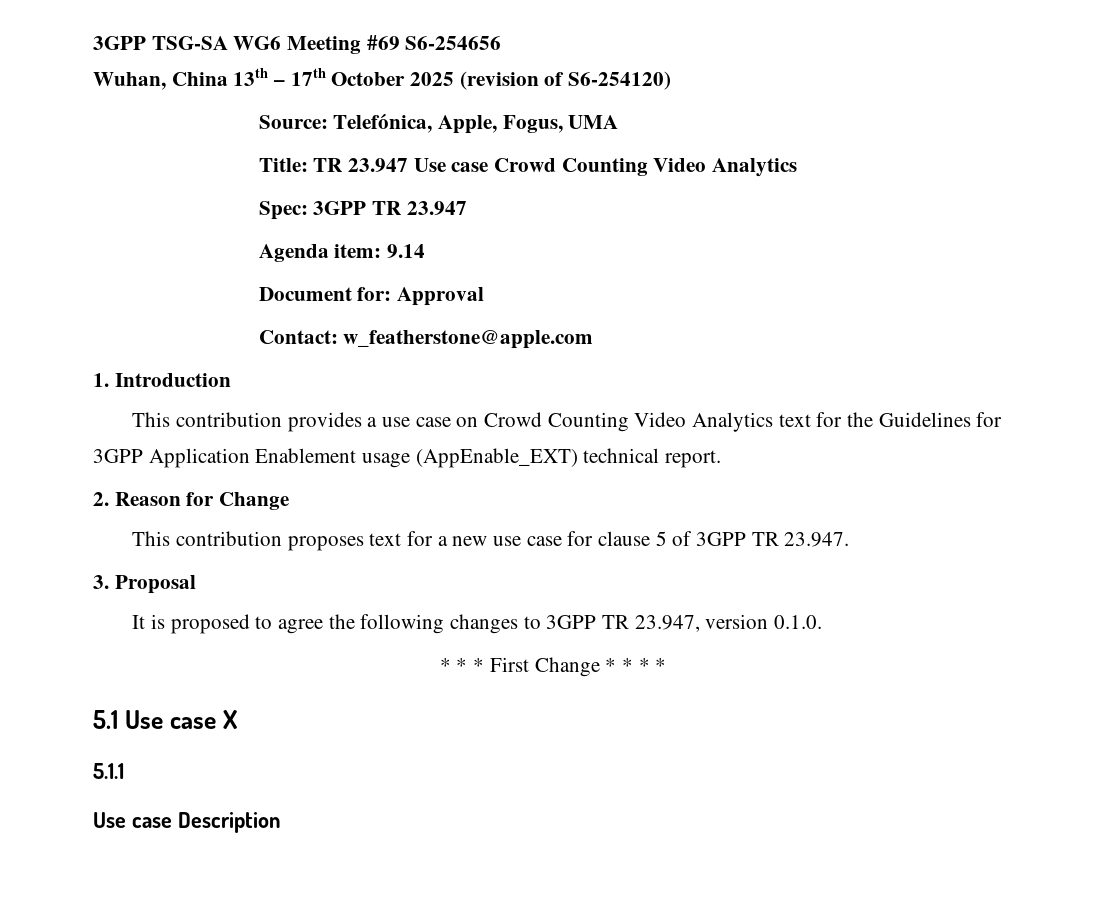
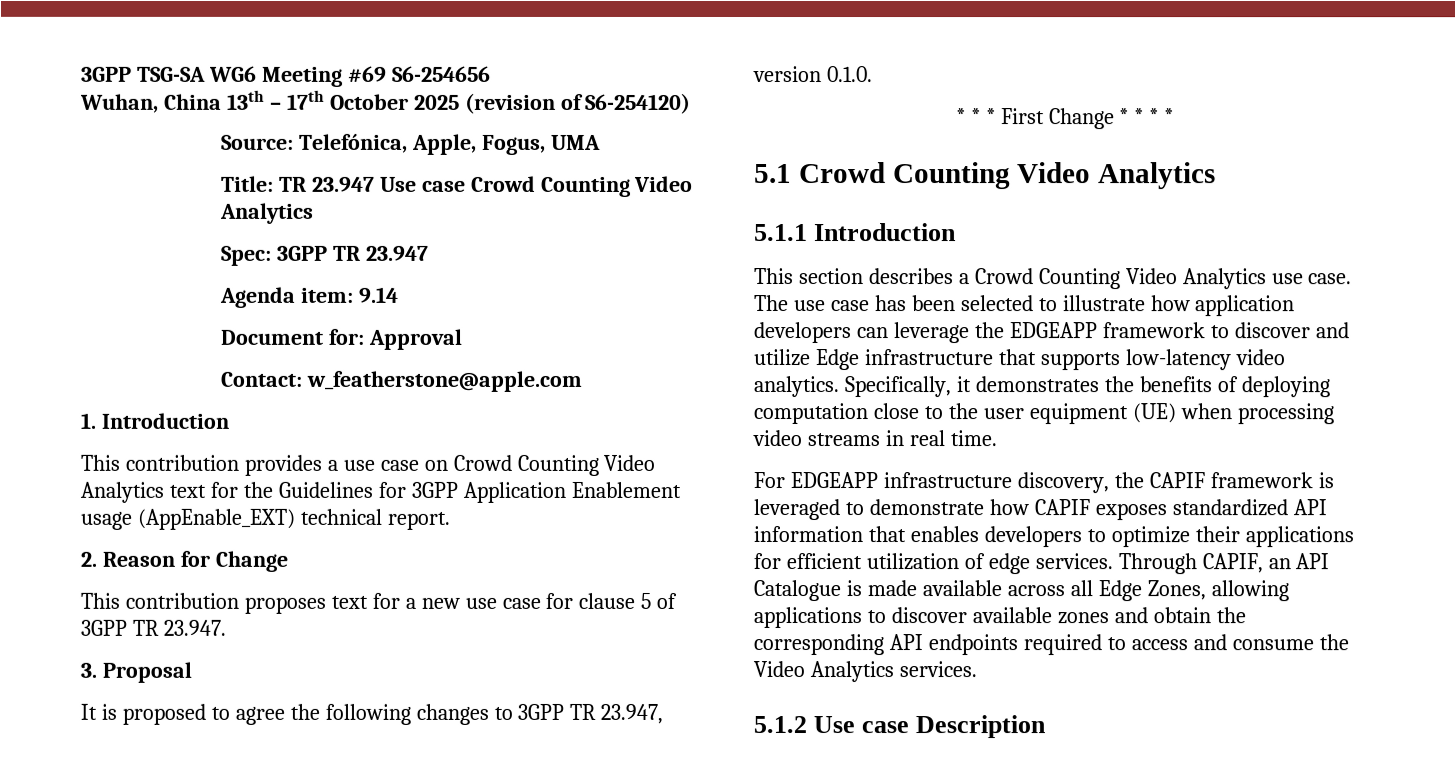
- 5.1 Use case X
- 5.1.1
- Use case Description
+ 5.1 Crowd Counting Video Analytics
+ 5.1.1 Introduction
+ This section describes a Crowd Counting Video Analytics use case. The use case has been selected to illustrate how application developers can leverage the EDGEAPP framework to discover and utilize Edge infrastructure that supports low-latency video analytics. Specifically, it demonstrates the benefits of deploying computation close to the user equipment (UE) when processing video streams in real time.
+ For EDGEAPP infrastructure discovery, the CAPIF framework is leveraged to demonstrate how CAPIF exposes standardized API information that enables developers to optimize their applications for efficient utilization of edge services. Through CAPIF, an API Catalogue is made available across all Edge Zones, allowing applications to discover available zones and obtain the corresponding API endpoints required to access and consume the Video Analytics services.
+ 5.1.2 Use case Description

